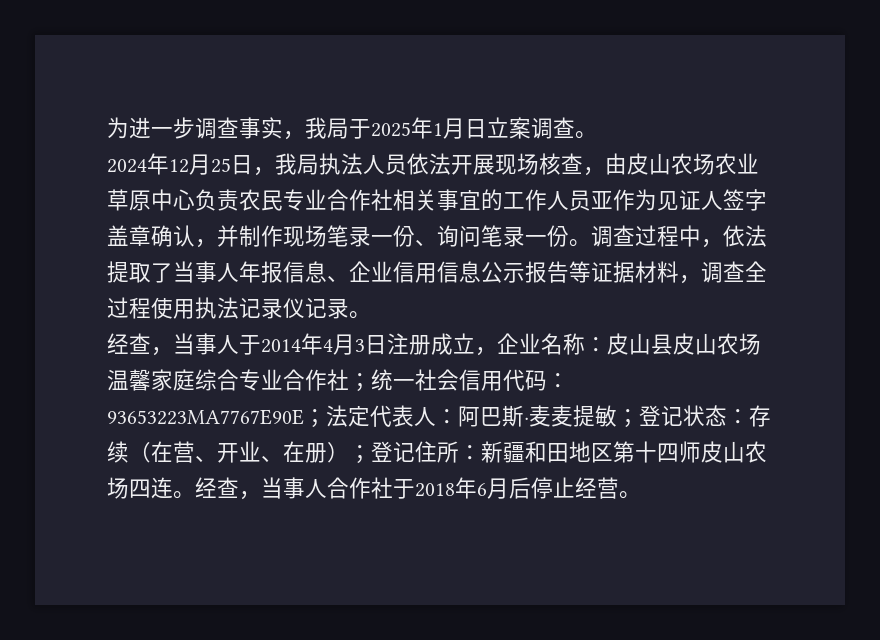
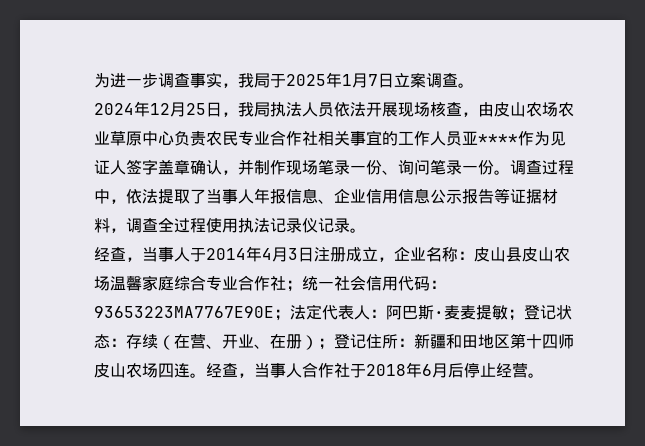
- 为进一步调查事实，我局于2025年1月日立案调查。
+ 为进一步调查事实，我局于2025年1月7日立案调查。
- 2024年12月25日，我局执法人员依法开展现场核查，由皮山农场农业草原中心负责农民专业合作社相关事宜的工作人员亚作为见证人签字盖章确认，并制作现场笔录一份、询问笔录一份。
+ 2024年12月25日，我局执法人员依法开展现场核查，由皮山农场农业草原中心负责农民专业合作社相关事宜的工作人员亚****作为见证人签字盖章确认，并制作现场笔录一份、询问笔录一份。

